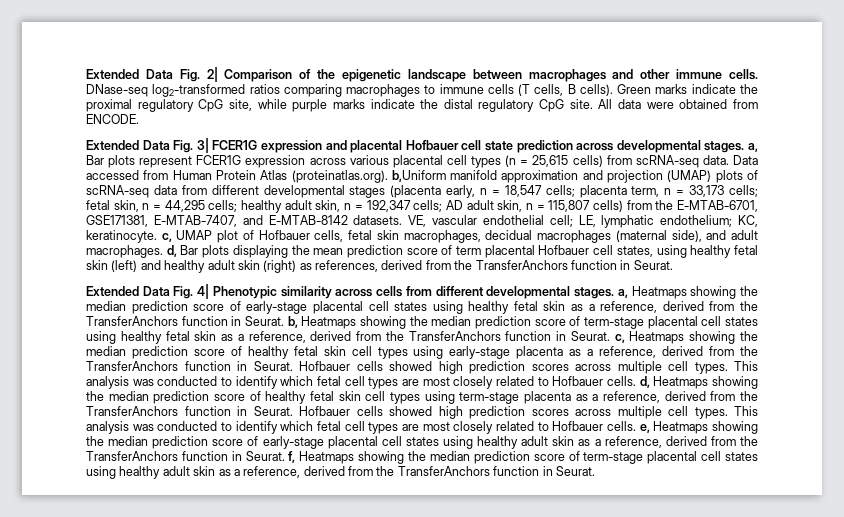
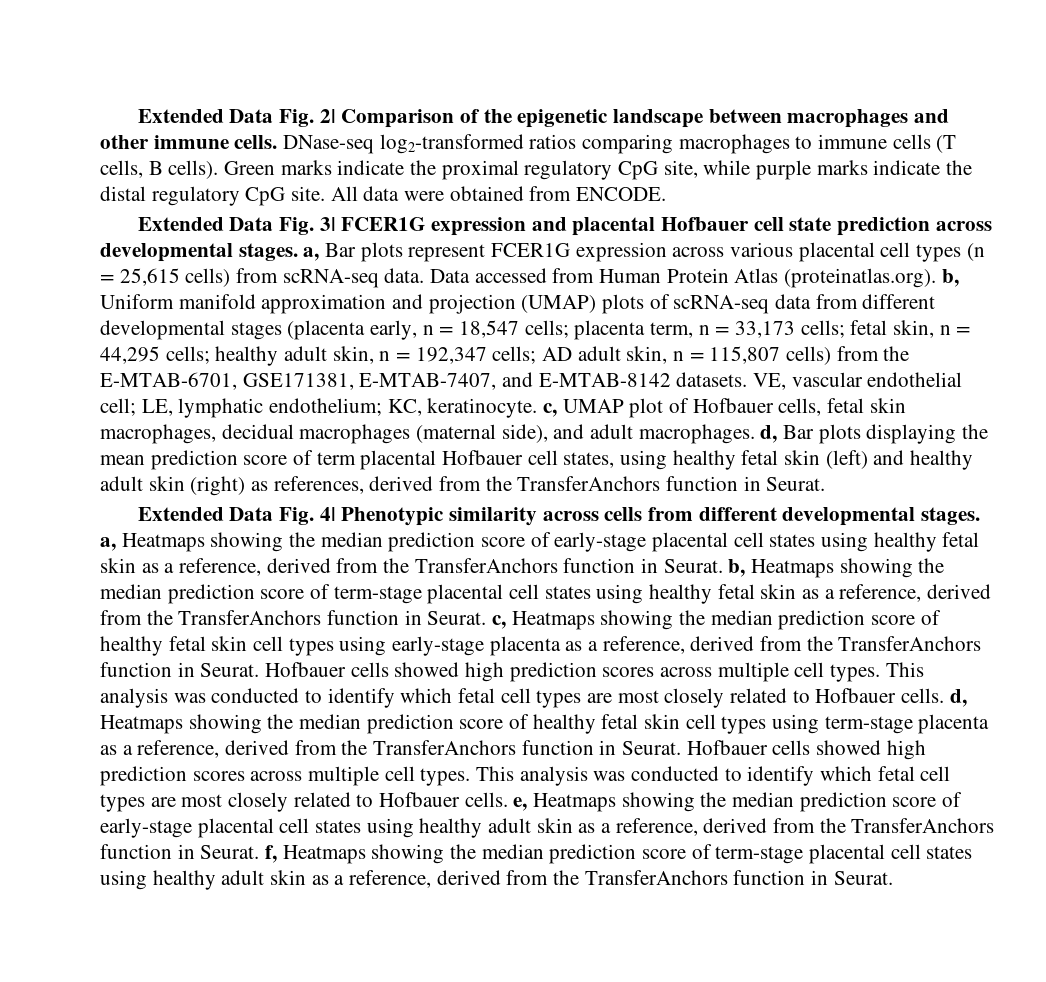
- Data accessed from Human Protein Atlas (proteinatlas.org). b,Uniform manifold approximation and projection (UMAP) plots of scRNA-seq data from different developmental stages (placenta early, n = 18,547 cells; placenta term, n = 33,173 cells; fetal skin, n = 44,295 cells; healthy adult skin, n = 192,347 cells; AD adult skin, n = 115,807 cells) from the E-MTAB-6701, GSE171381, E-MTAB-7407, and E-MTAB-8142 datasets.
+ Data accessed from Human Protein Atlas (proteinatlas.org). b, Uniform manifold approximation and projection (UMAP) plots of scRNA-seq data from different developmental stages (placenta early, n = 18,547 cells; placenta term, n = 33,173 cells; fetal skin, n = 44,295 cells; healthy adult skin, n = 192,347 cells; AD adult skin, n = 115,807 cells) from the E-MTAB-6701, GSE171381, E-MTAB-7407, and E-MTAB-8142 datasets.

